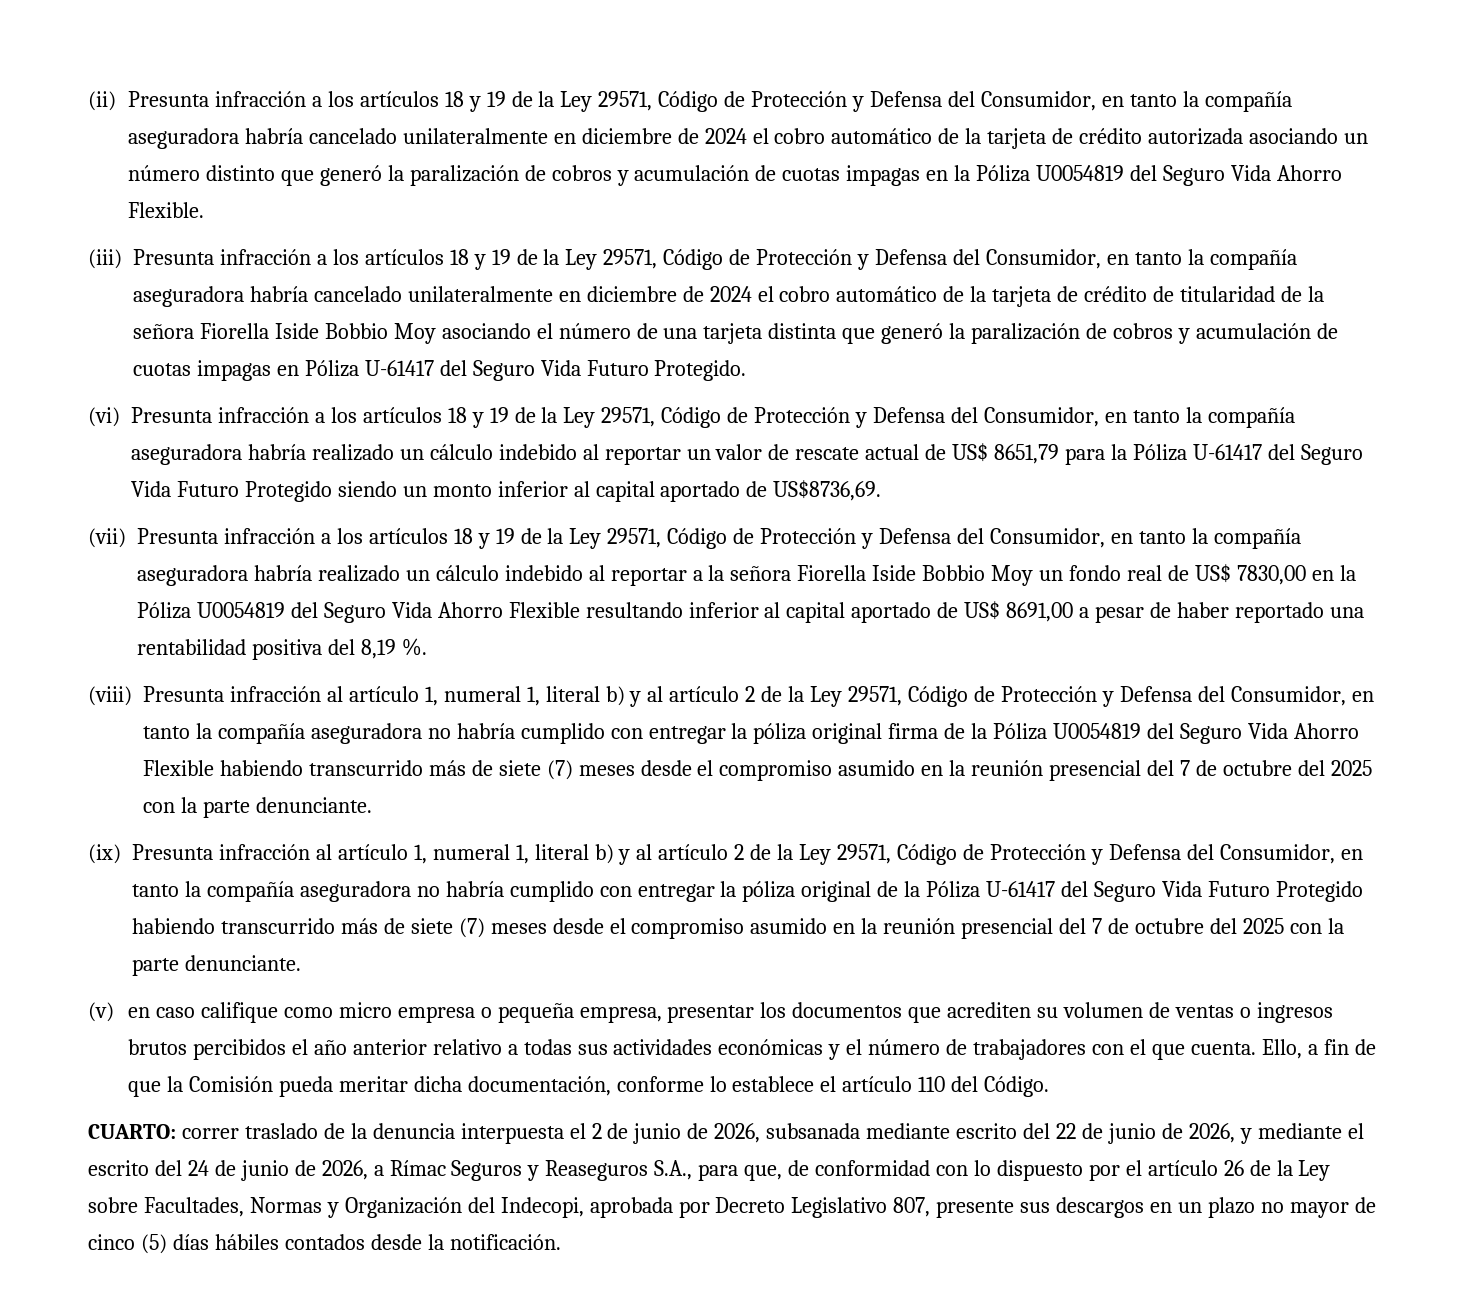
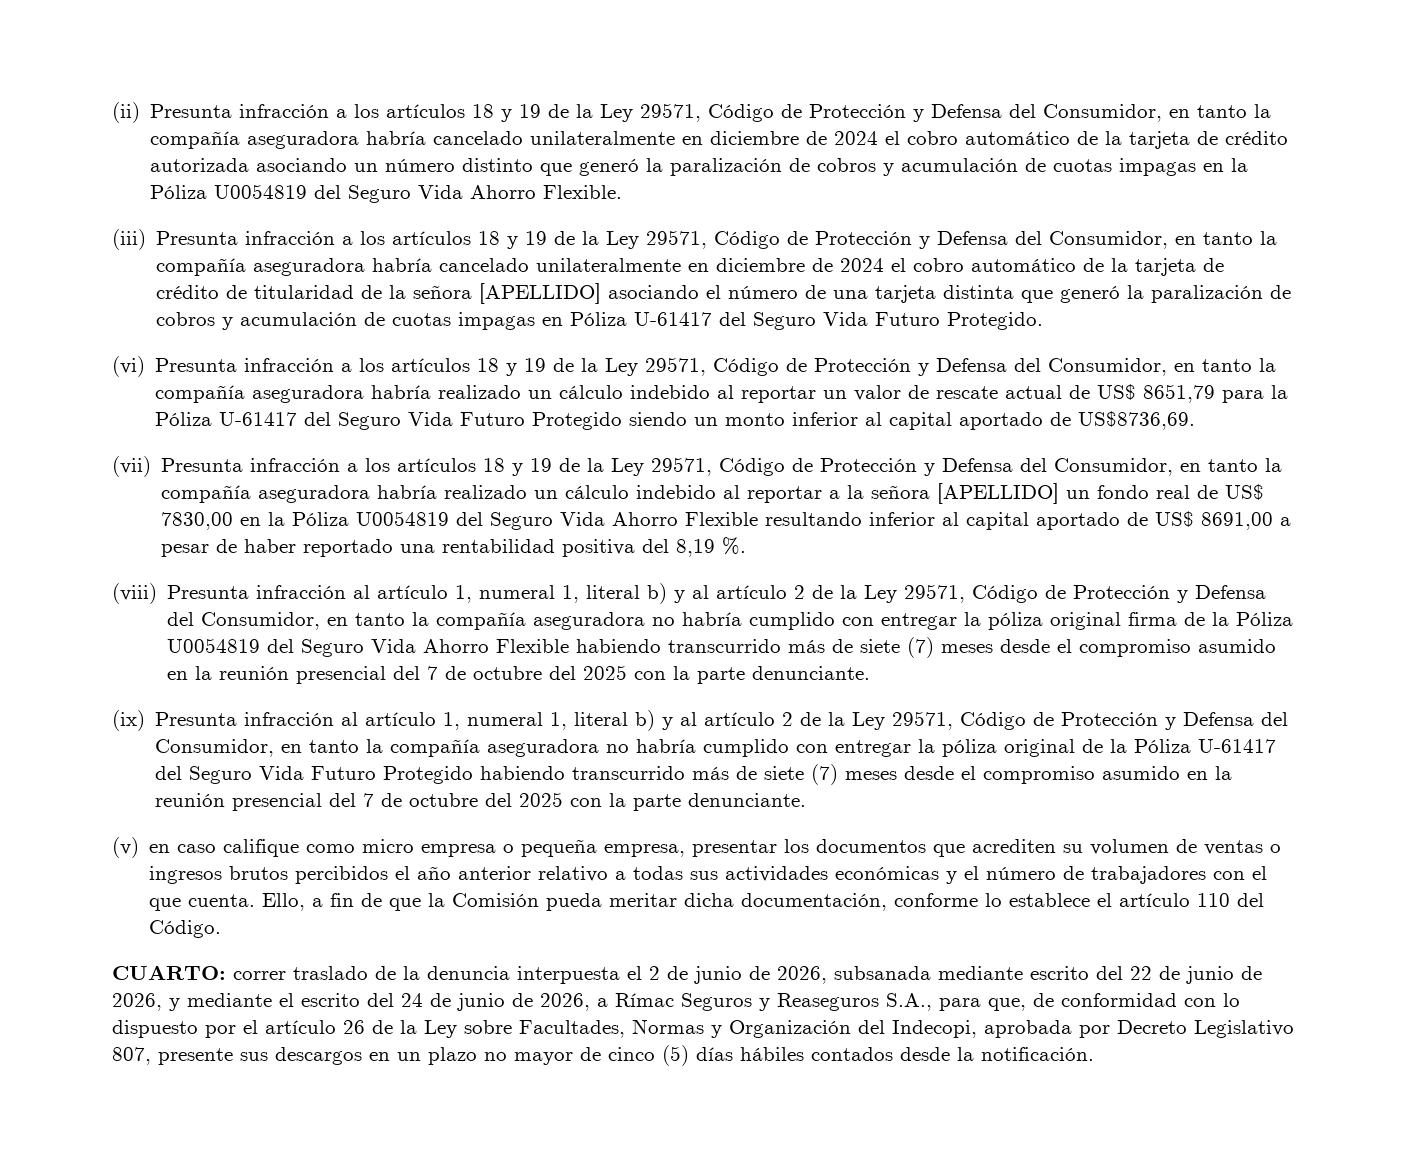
- (iii) Presunta infracción a los artículos 18 y 19 de la Ley 29571, Código de Protección y Defensa del Consumidor, en tanto la compañía aseguradora habría cancelado unilateralmente en diciembre de 2024 el cobro automático de la tarjeta de crédito de titularidad de la señora Fiorella Iside Bobbio Moy asociando el número de una tarjeta distinta que generó la paralización de cobros y acumulación de cuotas impagas en Póliza U-61417 del Seguro Vida Futuro Protegido.
+ (iii) Presunta infracción a los artículos 18 y 19 de la Ley 29571, Código de Protección y Defensa del Consumidor, en tanto la compañía aseguradora habría cancelado unilateralmente en diciembre de 2024 el cobro automático de la tarjeta de crédito de titularidad de la señora [APELLIDO] asociando el número de una tarjeta distinta que generó la paralización de cobros y acumulación de cuotas impagas en Póliza U-61417 del Seguro Vida Futuro Protegido.
- (vii) Presunta infracción a los artículos 18 y 19 de la Ley 29571, Código de Protección y Defensa del Consumidor, en tanto la compañía aseguradora habría realizado un cálculo indebido al reportar a la señora Fiorella Iside Bobbio Moy un fondo real de US$ 7830,00 en la Póliza U0054819 del Seguro Vida Ahorro Flexible resultando inferior al capital aportado de US$ 8691,00 a pesar de haber reportado una rentabilidad positiva del 8,19 %.
+ (vii) Presunta infracción a los artículos 18 y 19 de la Ley 29571, Código de Protección y Defensa del Consumidor, en tanto la compañía aseguradora habría realizado un cálculo indebido al reportar a la señora [APELLIDO] un fondo real de US$ 7830,00 en la Póliza U0054819 del Seguro Vida Ahorro Flexible resultando inferior al capital aportado de US$ 8691,00 a pesar de haber reportado una rentabilidad positiva del 8,19 %.

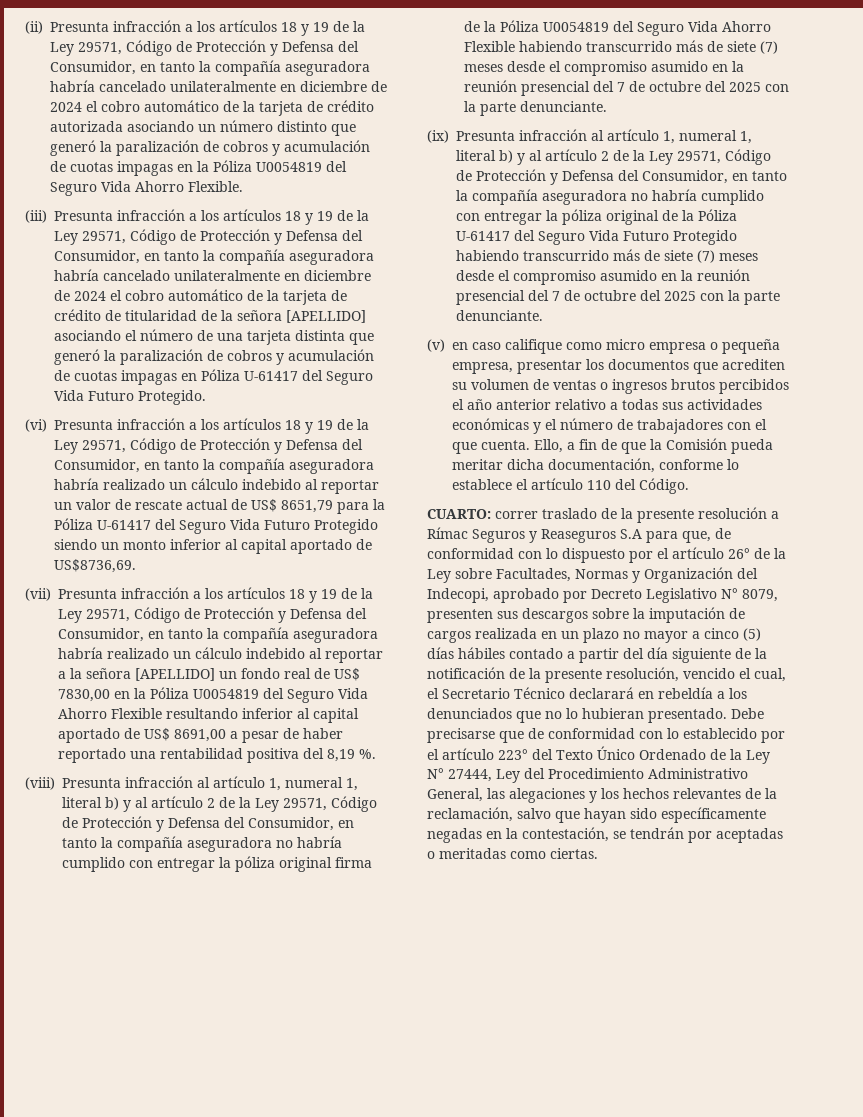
- CUARTO: correr traslado de la denuncia interpuesta el 2 de junio de 2026, subsanada mediante escrito del 22 de junio de 2026, y mediante el escrito del 24 de junio de 2026, a Rímac Seguros y Reaseguros S.A., para que, de conformidad con lo dispuesto por el artículo 26 de la Ley sobre Facultades, Normas y Organización del Indecopi, aprobada por Decreto Legislativo 807, presente sus descargos en un plazo no mayor de cinco (5) días hábiles contados desde la notificación.
+ CUARTO: correr traslado de la presente resolución a Rímac Seguros y Reaseguros S.A para que, de conformidad con lo dispuesto por el artículo 26° de la Ley sobre Facultades, Normas y Organización del Indecopi, aprobado por Decreto Legislativo N° 8079, presenten sus descargos sobre la imputación de cargos realizada en un plazo no mayor a cinco (5) días hábiles contado a partir del día siguiente de la notificación de la presente resolución, vencido el cual, el Secretario Técnico declarará en rebeldía a los denunciados que no lo hubieran presentado. Debe precisarse que de conformidad con lo establecido por el artículo 223° del Texto Único Ordenado de la Ley N° 27444, Ley del Procedimiento Administrativo General, las alegaciones y los hechos relevantes de la reclamación, salvo que hayan sido específicamente negadas en la contestación, se tendrán por aceptadas o meritadas como ciertas.

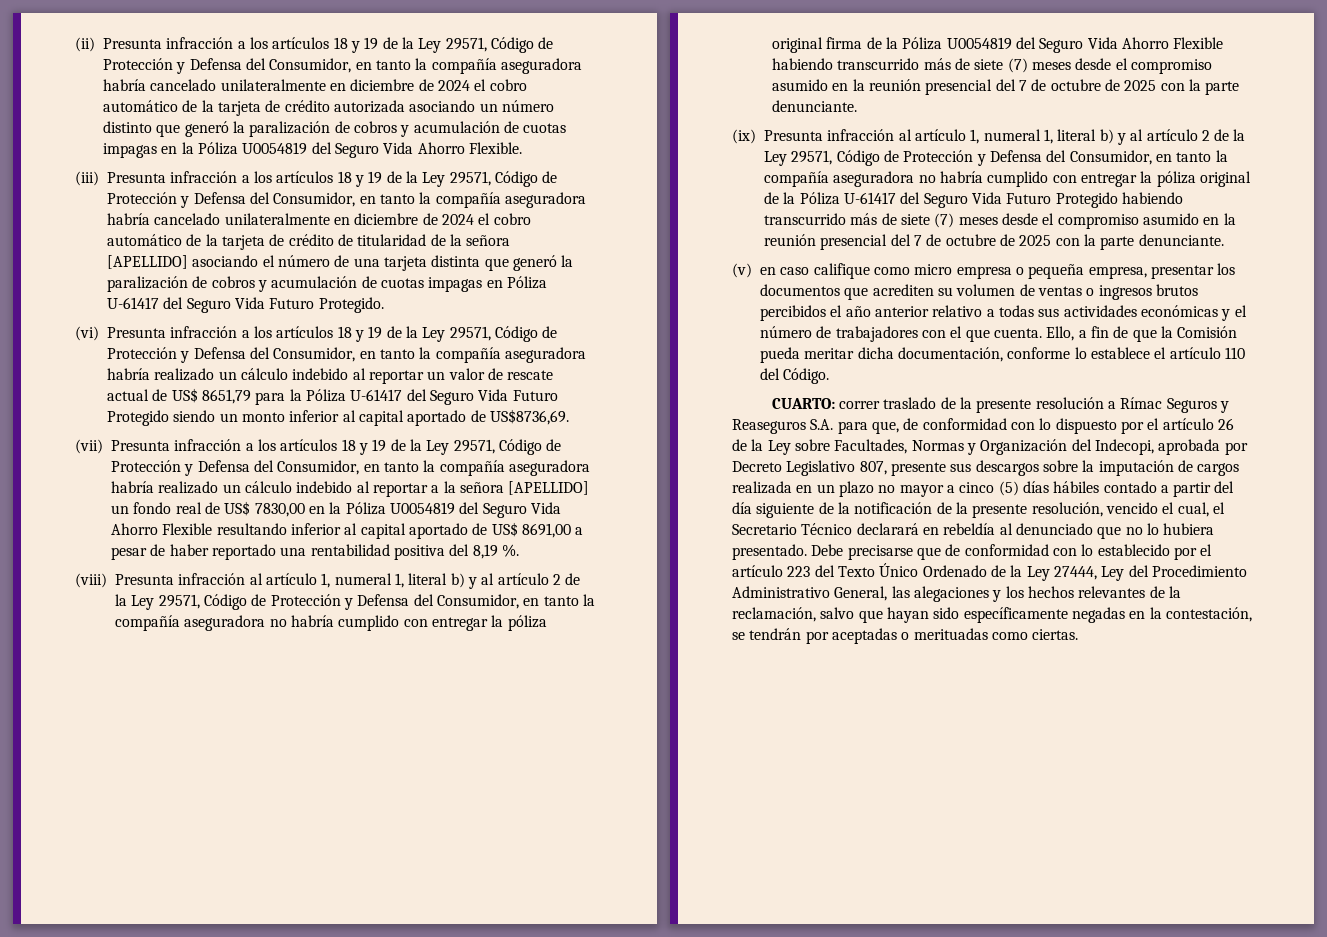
- (viii) Presunta infracción al artículo 1, numeral 1, literal b) y al artículo 2 de la Ley 29571, Código de Protección y Defensa del Consumidor, en tanto la compañía aseguradora no habría cumplido con entregar la póliza original firma de la Póliza U0054819 del Seguro Vida Ahorro Flexible habiendo transcurrido más de siete (7) meses desde el compromiso asumido en la reunión presencial del 7 de octubre del 2025 con la parte denunciante.
+ (viii) Presunta infracción al artículo 1, numeral 1, literal b) y al artículo 2 de la Ley 29571, Código de Protección y Defensa del Consumidor, en tanto la compañía aseguradora no habría cumplido con entregar la póliza original firma de la Póliza U0054819 del Seguro Vida Ahorro Flexible habiendo transcurrido más de siete (7) meses desde el compromiso asumido en la reunión presencial del 7 de octubre de 2025 con la parte denunciante.
- (ix) Presunta infracción al artículo 1, numeral 1, literal b) y al artículo 2 de la Ley 29571, Código de Protección y Defensa del Consumidor, en tanto la compañía aseguradora no habría cumplido con entregar la póliza original de la Póliza U-61417 del Seguro Vida Futuro Protegido habiendo transcurrido más de siete (7) meses desde el compromiso asumido en la reunión presencial del 7 de octubre del 2025 con la parte denunciante.
+ (ix) Presunta infracción al artículo 1, numeral 1, literal b) y al artículo 2 de la Ley 29571, Código de Protección y Defensa del Consumidor, en tanto la compañía aseguradora no habría cumplido con entregar la póliza original de la Póliza U-61417 del Seguro Vida Futuro Protegido habiendo transcurrido más de siete (7) meses desde el compromiso asumido en la reunión presencial del 7 de octubre de 2025 con la parte denunciante.
- correr traslado de la presente resolución a Rímac Seguros y Reaseguros S.A para que, de conformidad con lo dispuesto por el artículo 26° de la Ley sobre Facultades, Normas y Organización del Indecopi, aprobado por Decreto Legislativo N° 8079, presenten sus descargos sobre la imputación de cargos realizada en un plazo no mayor a cinco (5) días hábiles contado a partir del día siguiente de la notificación de la presente resolución, vencido el cual, el Secretario Técnico declarará en rebeldía a los denunciados que no lo hubieran presentado.
+ correr traslado de la presente resolución a Rímac Seguros y Reaseguros S.A. para que, de conformidad con lo dispuesto por el artículo 26 de la Ley sobre Facultades, Normas y Organización del Indecopi, aprobada por Decreto Legislativo 807, presente sus descargos sobre la imputación de cargos realizada en un plazo no mayor a cinco (5) días hábiles contado a partir del día siguiente de la notificación de la presente resolución, vencido el cual, el Secretario Técnico declarará en rebeldía al denunciado que no lo hubiera presentado.
- Debe precisarse que de conformidad con lo establecido por el artículo 223° del Texto Único Ordenado de la Ley N° 27444, Ley del Procedimiento Administrativo General, las alegaciones y los hechos relevantes de la reclamación, salvo que hayan sido específicamente negadas en la contestación, se tendrán por aceptadas o meritadas como ciertas.
+ Debe precisarse que de conformidad con lo establecido por el artículo 223 del Texto Único Ordenado de la Ley 27444, Ley del Procedimiento Administrativo General, las alegaciones y los hechos relevantes de la reclamación, salvo que hayan sido específicamente negadas en la contestación, se tendrán por aceptadas o merituadas como ciertas.

